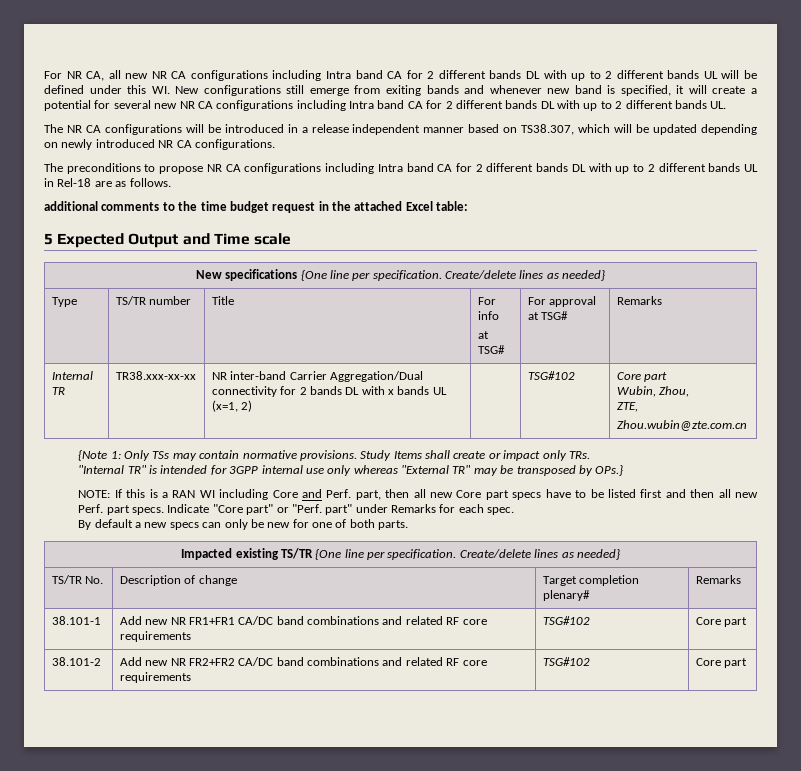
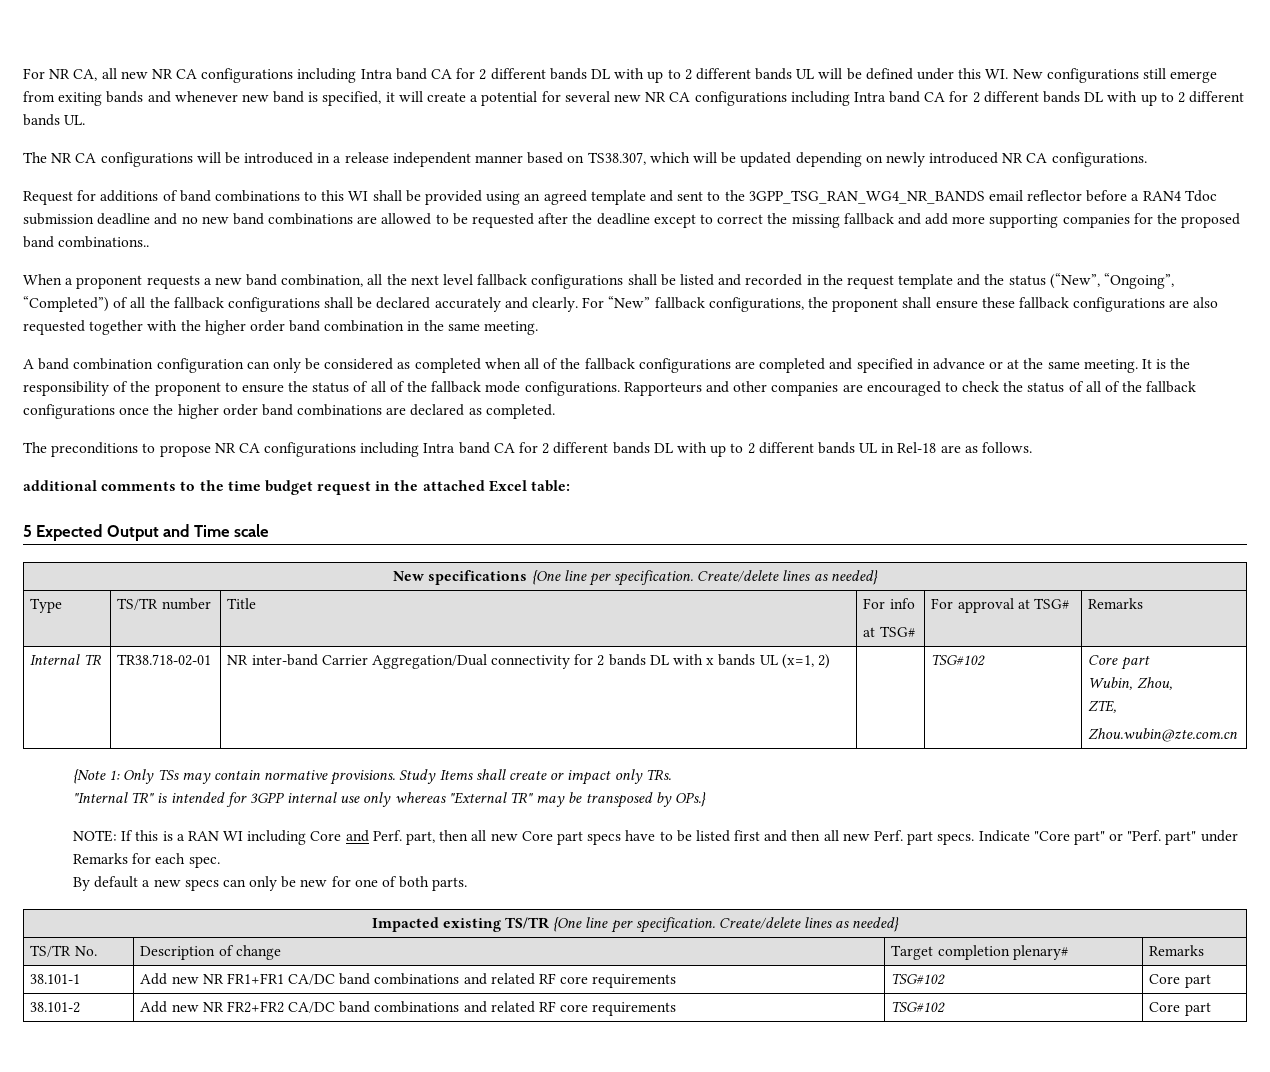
+ Request for additions of band combinations to this WI shall be provided using an agreed template and sent to the 3GPP_TSG_RAN_WG4_NR_BANDS email reflector before a RAN4 Tdoc submission deadline and no new band combinations are allowed to be requested after the deadline except to correct the missing fallback and add more supporting companies for the proposed band combinations..
+ When a proponent requests a new band combination, all the next level fallback configurations shall be listed and recorded in the request template and the status (“New”, “Ongoing”, “Completed”) of all the fallback configurations shall be declared accurately and clearly. For “New” fallback configurations, the proponent shall ensure these fallback configurations are also requested together with the higher order band combination in the same meeting.
+ A band combination configuration can only be considered as completed when all of the fallback configurations are completed and specified in advance or at the same meeting. It is the responsibility of the proponent to ensure the status of all of the fallback mode configurations. Rapporteurs and other companies are encouraged to check the status of all of the fallback configurations once the higher order band combinations are declared as completed.
- Internal TR | TR38.xxx-xx-xx | NR inter-band Carrier Aggregation/Dual connectivity for 2 bands DL with x bands UL (x=1, 2) | | TSG#102 | Core part
+ Internal TR | TR38.718-02-01 | NR inter-band Carrier Aggregation/Dual connectivity for 2 bands DL with x bands UL (x=1, 2) | | TSG#102 | Core part

